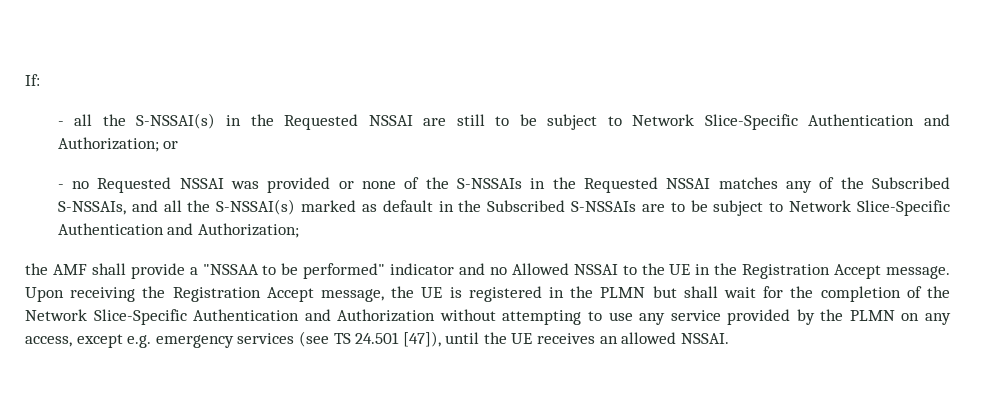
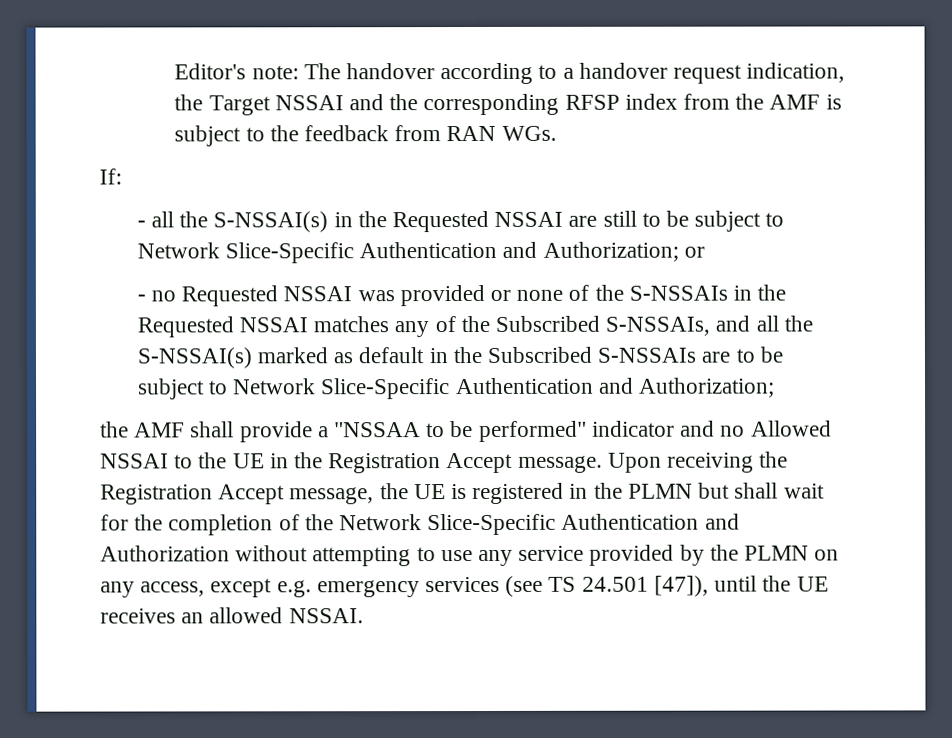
+ Editor's note: The handover according to a handover request indication, the Target NSSAI and the corresponding RFSP index from the AMF is subject to the feedback from RAN WGs.

